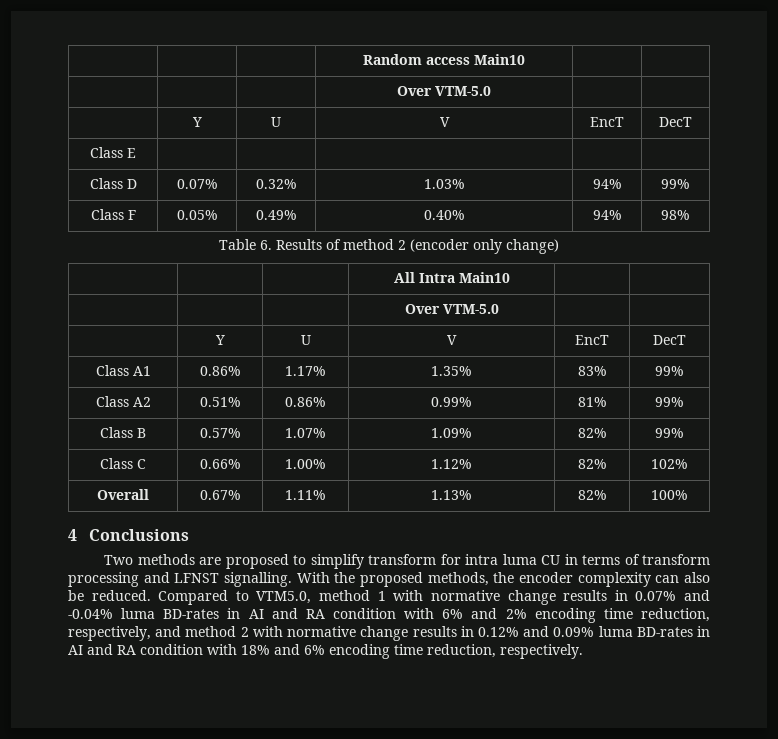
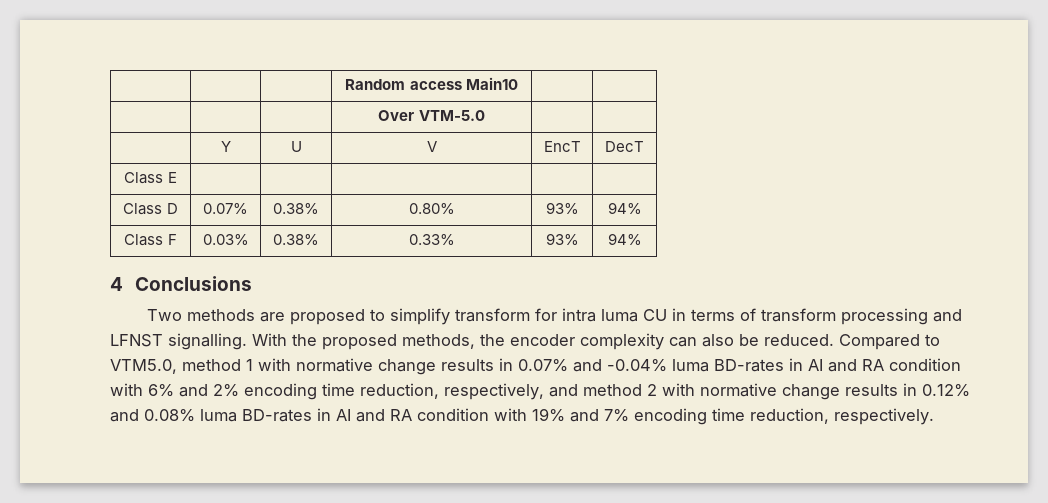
- Class D | 0.07% | 0.32% | 1.03% | 94% | 99%
+ Class D | 0.07% | 0.38% | 0.80% | 93% | 94%
- Class F | 0.05% | 0.49% | 0.40% | 94% | 98%
- Table 6. Results of method 2 (encoder only change)
- | | | All Intra Main10 | |
- | | | Over VTM-5.0 | |
- | Y | U | V | EncT | DecT
- Class A1 | 0.86% | 1.17% | 1.35% | 83% | 99%
- Class A2 | 0.51% | 0.86% | 0.99% | 81% | 99%
- Class B | 0.57% | 1.07% | 1.09% | 82% | 99%
- Class C | 0.66% | 1.00% | 1.12% | 82% | 102%
- Overall | 0.67% | 1.11% | 1.13% | 82% | 100%
+ Class F | 0.03% | 0.38% | 0.33% | 93% | 94%
- Compared to VTM5.0, method 1 with normative change results in 0.07% and -0.04% luma BD-rates in AI and RA condition with 6% and 2% encoding time reduction, respectively, and method 2 with normative change results in 0.12% and 0.09% luma BD-rates in AI and RA condition with 18% and 6% encoding time reduction, respectively.
+ Compared to VTM5.0, method 1 with normative change results in 0.07% and -0.04% luma BD-rates in AI and RA condition with 6% and 2% encoding time reduction, respectively, and method 2 with normative change results in 0.12% and 0.08% luma BD-rates in AI and RA condition with 19% and 7% encoding time reduction, respectively.

